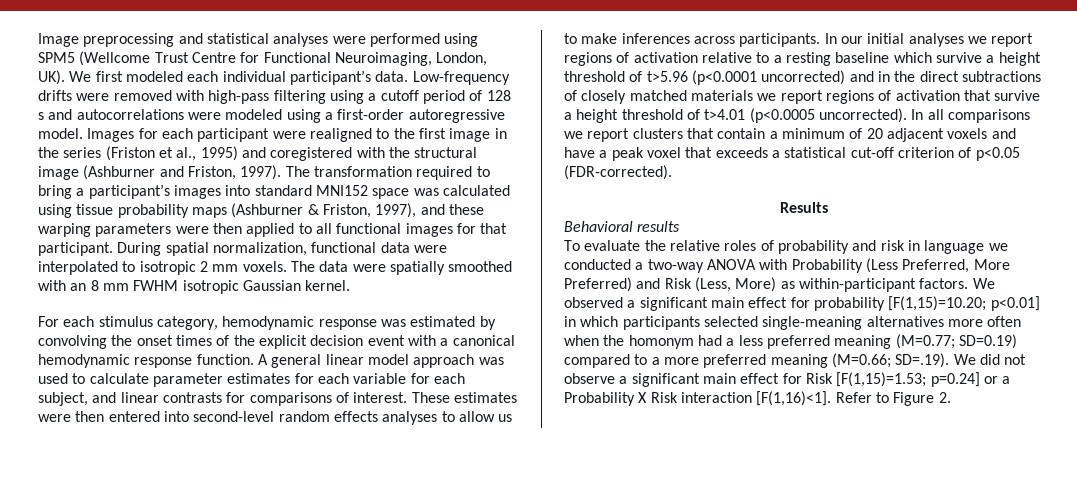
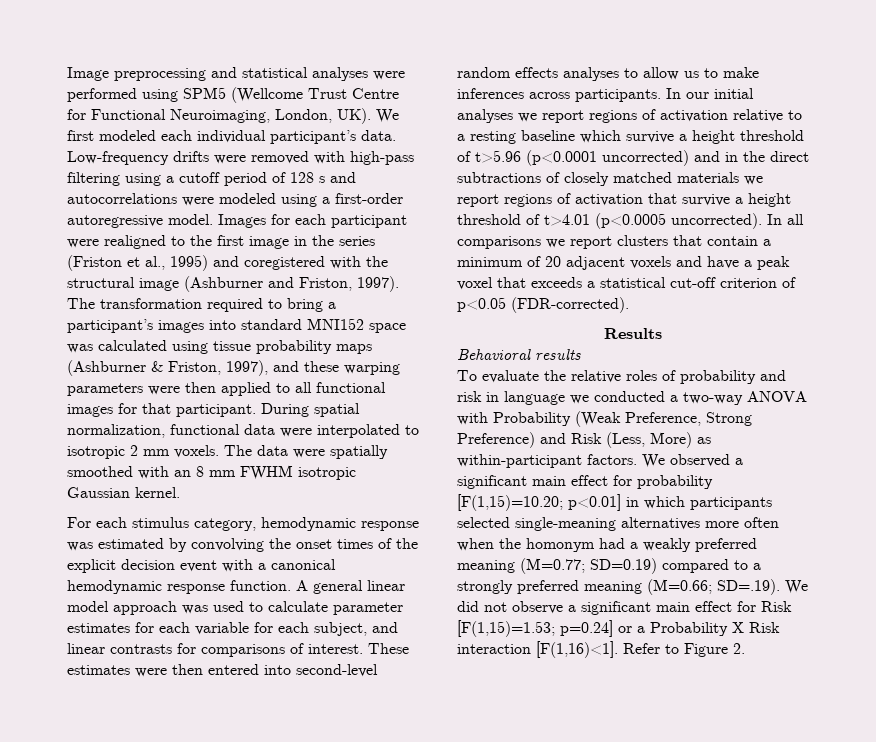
- To evaluate the relative roles of probability and risk in language we conducted a two-way ANOVA with Probability (Less Preferred, More Preferred) and Risk (Less, More) as within-participant factors.
+ To evaluate the relative roles of probability and risk in language we conducted a two-way ANOVA with Probability (Weak Preference, Strong Preference) and Risk (Less, More) as within-participant factors.
- We observed a significant main effect for probability [F(1,15)=10.20; p<0.01] in which participants selected single-meaning alternatives more often when the homonym had a less preferred meaning (M=0.77; SD=0.19) compared to a more preferred meaning (M=0.66; SD=.19). We did not observe a significant main effect for Risk [F(1,15)=1.53; p=0.24] or a Probability X Risk interaction [F(1,16)<1].
+ We observed a significant main effect for probability [F(1,15)=10.20; p<0.01] in which participants selected single-meaning alternatives more often when the homonym had a weakly preferred meaning (M=0.77; SD=0.19) compared to a strongly preferred meaning (M=0.66; SD=.19). We did not observe a significant main effect for Risk [F(1,15)=1.53; p=0.24] or a Probability X Risk interaction [F(1,16)<1].

